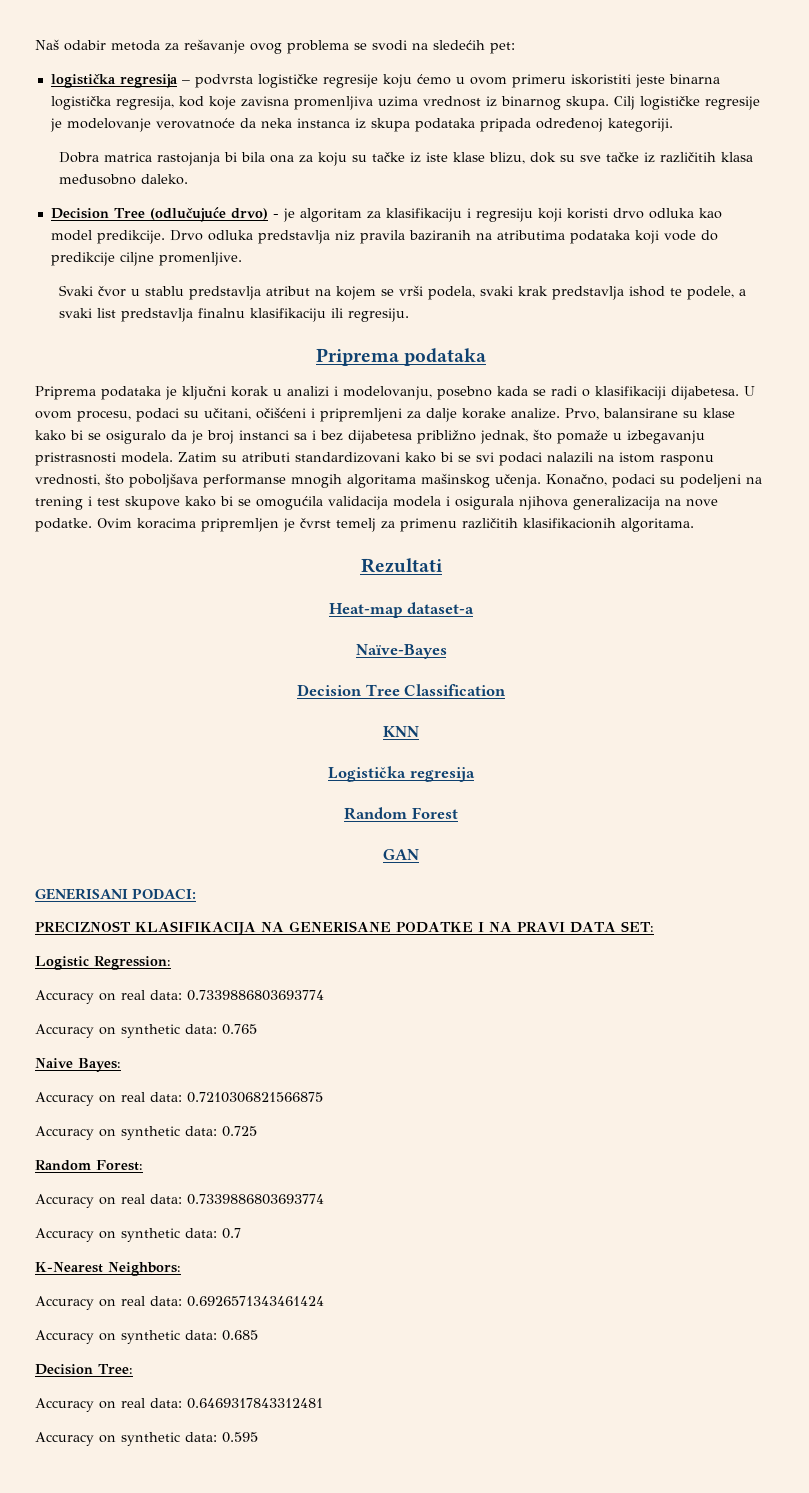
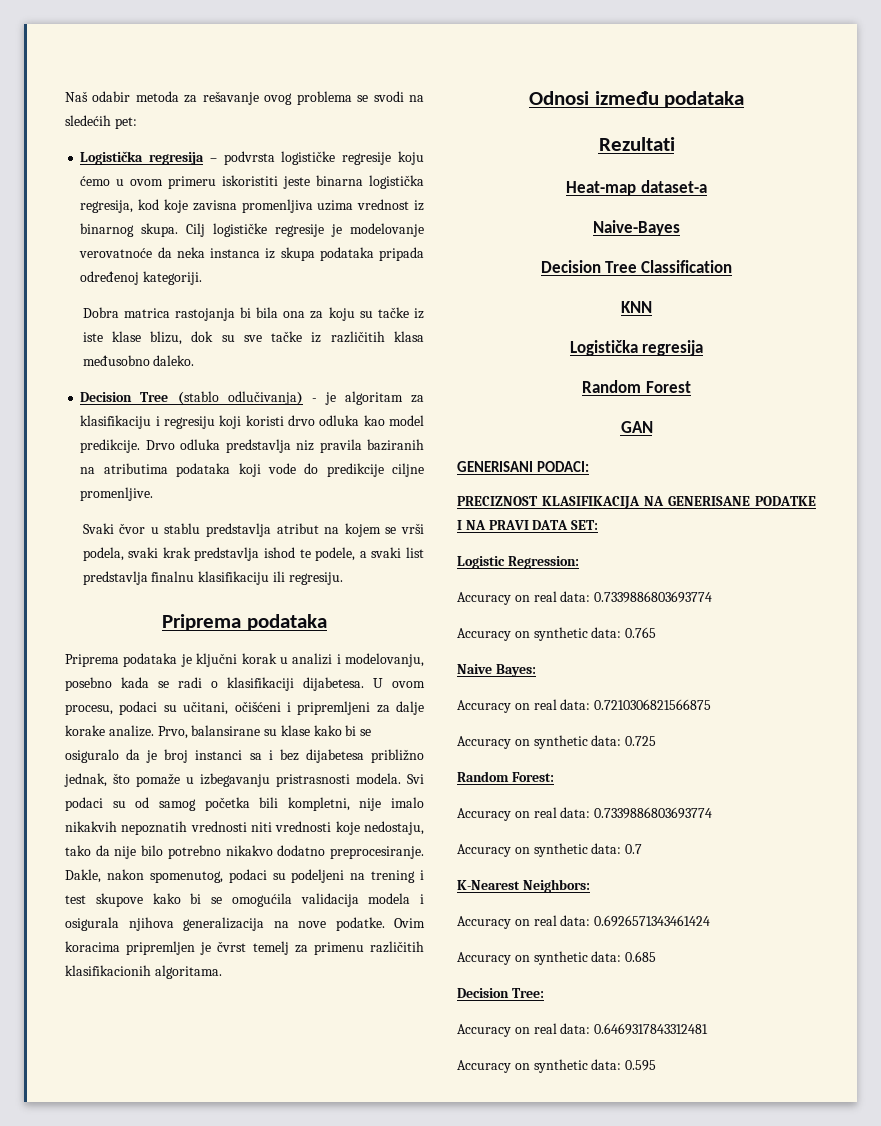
- logistička regresija – podvrsta logističke regresije koju ćemo u ovom primeru iskoristiti jeste binarna logistička regresija, kod koje zavisna promenljiva uzima vrednost iz binarnog skupa.
+ Logistička regresija – podvrsta logističke regresije koju ćemo u ovom primeru iskoristiti jeste binarna logistička regresija, kod koje zavisna promenljiva uzima vrednost iz binarnog skupa.
- Decision Tree (odlučujuće drvo) - je algoritam za klasifikaciju i regresiju koji koristi drvo odluka kao model predikcije.
+ Decision Tree (stablo odlučivanja) - je algoritam za klasifikaciju i regresiju koji koristi drvo odluka kao model predikcije.
- Zatim su atributi standardizovani kako bi se svi podaci nalazili na istom rasponu vrednosti, što poboljšava performanse mnogih algoritama mašinskog učenja. Konačno, podaci su podeljeni na trening i test skupove kako bi se omogućila validacija modela i osigurala njihova generalizacija na nove podatke.
+ Svi podaci su od samog početka bili kompletni, nije imalo nikakvih nepoznatih vrednosti niti vrednosti koje nedostaju, tako da nije bilo potrebno nikakvo dodatno preprocesiranje. Dakle, nakon spomenutog, podaci su podeljeni na trening i test skupove kako bi se omogućila validacija modela i osigurala njihova generalizacija na nove podatke.
+ Odnosi između podataka
- Naïve-Bayes
+ Naive-Bayes

